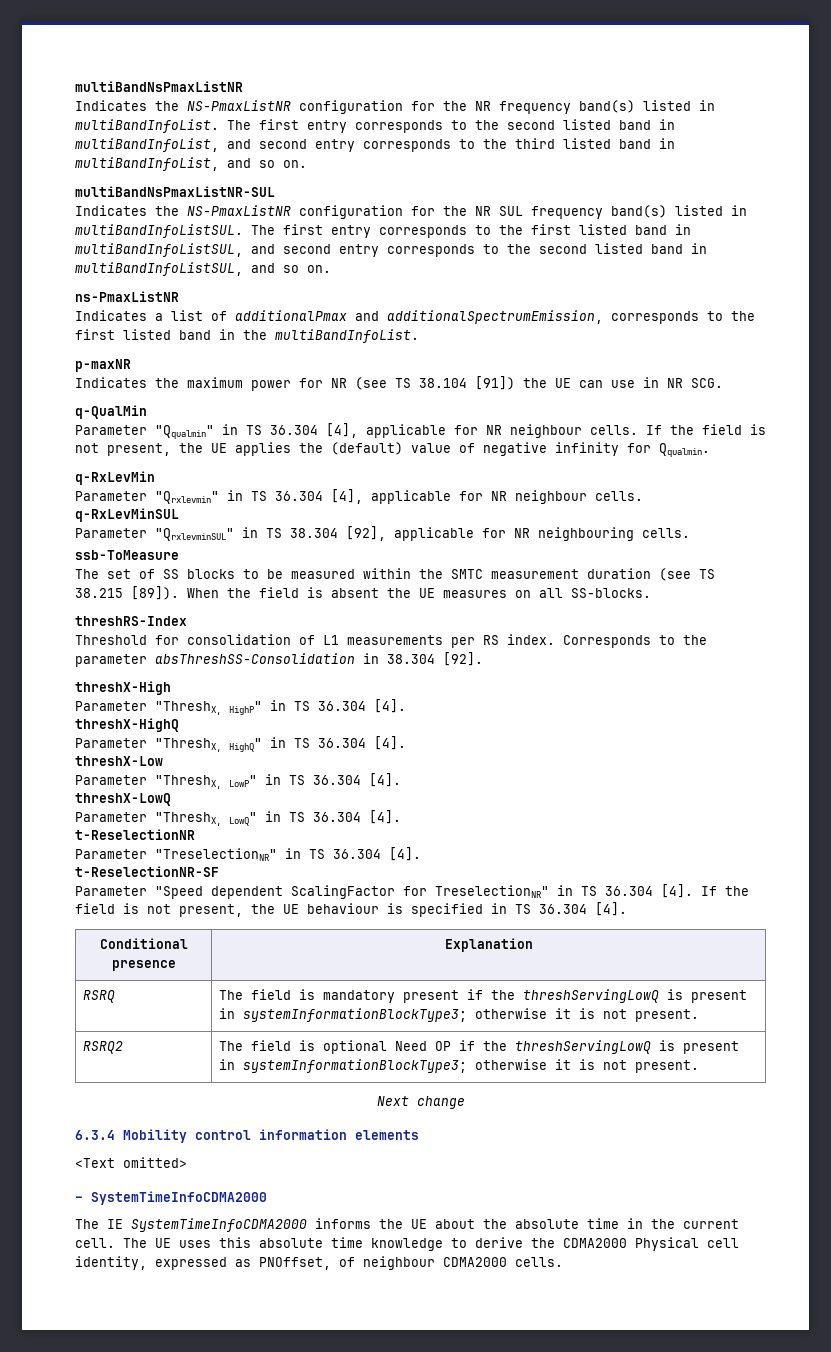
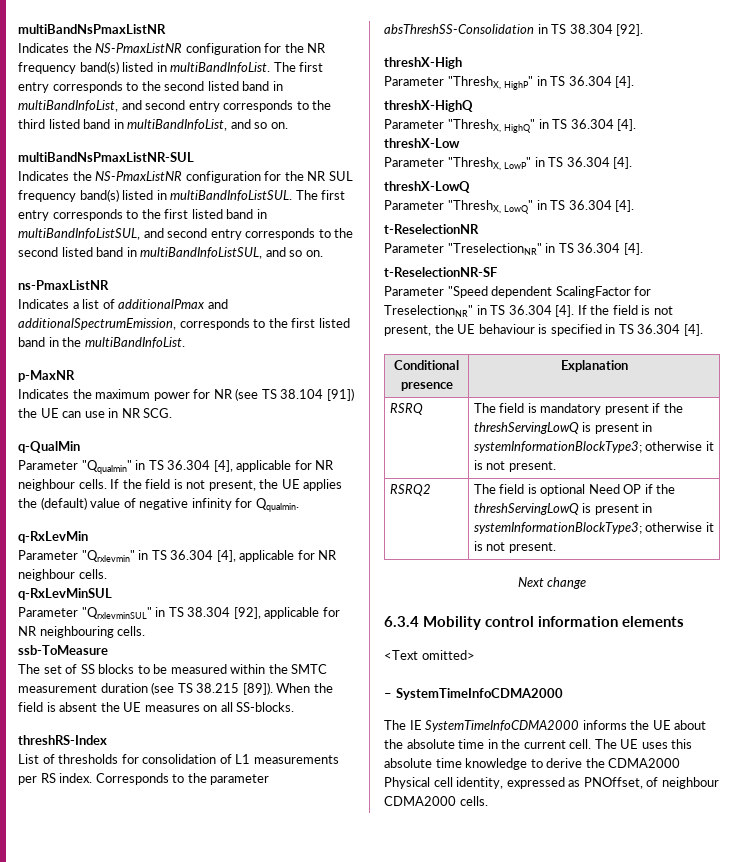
- p-maxNR
+ p-MaxNR
- Threshold for consolidation of L1 measurements per RS index.
+ List of thresholds for consolidation of L1 measurements per RS index.
- Corresponds to the parameter absThreshSS-Consolidation in 38.304 [92].
+ Corresponds to the parameter absThreshSS-Consolidation in TS 38.304 [92].

